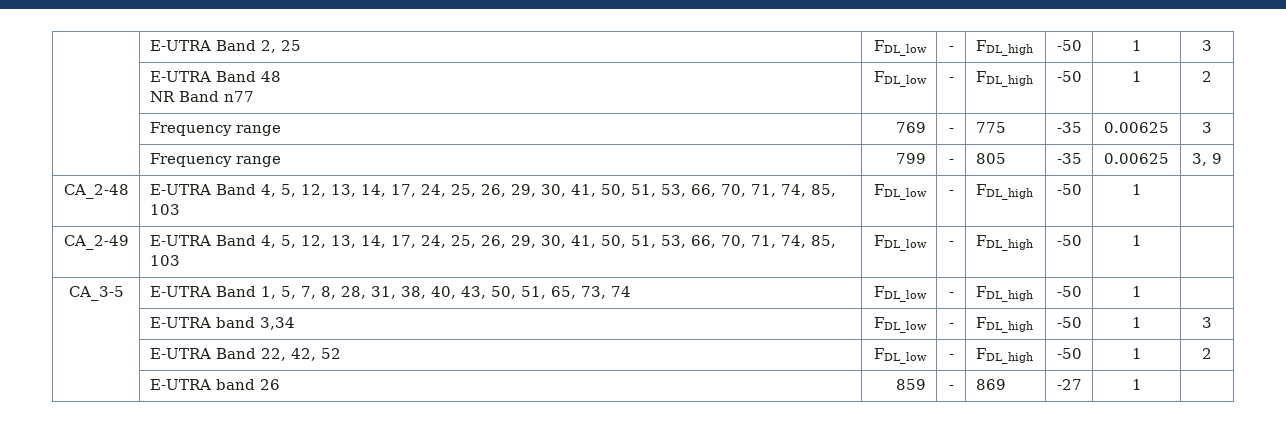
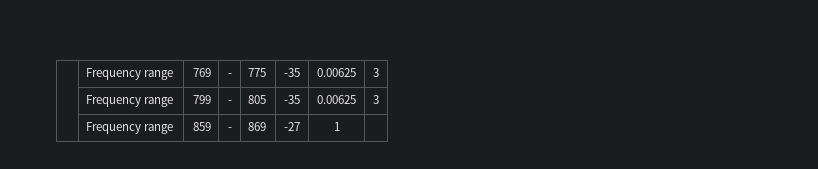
- | E-UTRA Band 2, 25 | FDL_low | - | FDL_high | -50 | 1 | 3
- | E-UTRA Band 48
- NR Band n77 | FDL_low | - | FDL_high | -50 | 1 | 2
- | Frequency range | 799 | - | 805 | -35 | 0.00625 | 3, 9
- CA_2-48 | E-UTRA Band 4, 5, 12, 13, 14, 17, 24, 25, 26, 29, 30, 41, 50, 51, 53, 66, 70, 71, 74, 85, 103 | FDL_low | - | FDL_high | -50 | 1 |
- CA_2-49 | E-UTRA Band 4, 5, 12, 13, 14, 17, 24, 25, 26, 29, 30, 41, 50, 51, 53, 66, 70, 71, 74, 85, 103 | FDL_low | - | FDL_high | -50 | 1 |
- CA_3-5 | E-UTRA Band 1, 5, 7, 8, 28, 31, 38, 40, 43, 50, 51, 65, 73, 74 | FDL_low | - | FDL_high | -50 | 1 |
- | E-UTRA band 3,34 | FDL_low | - | FDL_high | -50 | 1 | 3
- | E-UTRA Band 22, 42, 52 | FDL_low | - | FDL_high | -50 | 1 | 2
- | E-UTRA band 26 | 859 | - | 869 | -27 | 1 |
+ | Frequency range | 799 | - | 805 | -35 | 0.00625 | 3
+ | Frequency range | 859 | - | 869 | -27 | 1 |

